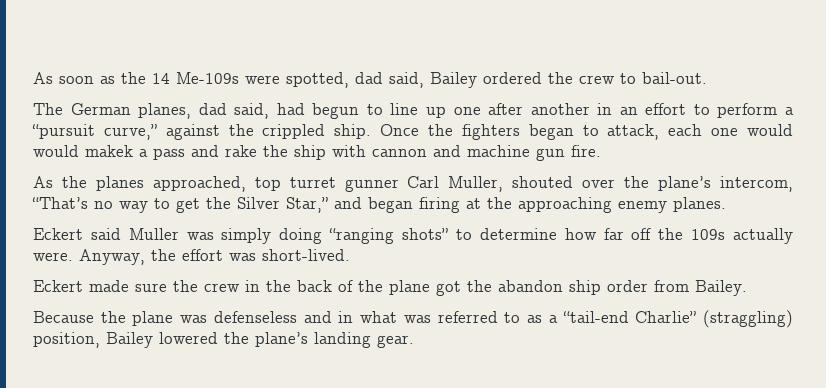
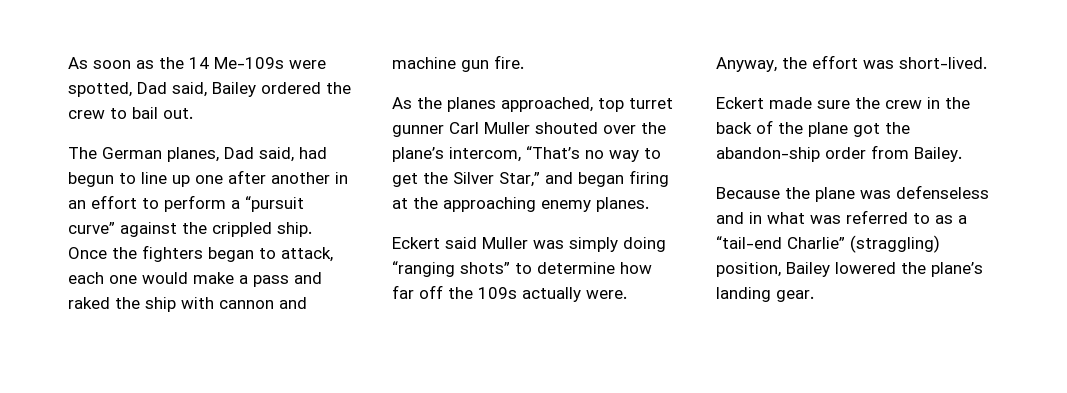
- As soon as the 14 Me-109s were spotted, dad said, Bailey ordered the crew to bail-out.
+ As soon as the 14 Me-109s were spotted, Dad said, Bailey ordered the crew to bail out.
- The German planes, dad said, had begun to line up one after another in an effort to perform a “pursuit curve,” against the crippled ship.
+ The German planes, Dad said, had begun to line up one after another in an effort to perform a “pursuit curve” against the crippled ship.
- Once the fighters began to attack, each one would would makek a pass and rake the ship with cannon and machine gun fire.
+ Once the fighters began to attack, each one would make a pass and raked the ship with cannon and machine gun fire.
- As the planes approached, top turret gunner Carl Muller, shouted over the plane’s intercom, “That’s no way to get the Silver Star,” and began firing at the approaching enemy planes.
+ As the planes approached, top turret gunner Carl Muller shouted over the plane’s intercom, “That’s no way to get the Silver Star,” and began firing at the approaching enemy planes.
- Eckert made sure the crew in the back of the plane got the abandon ship order from Bailey.
+ Eckert made sure the crew in the back of the plane got the abandon-ship order from Bailey.

